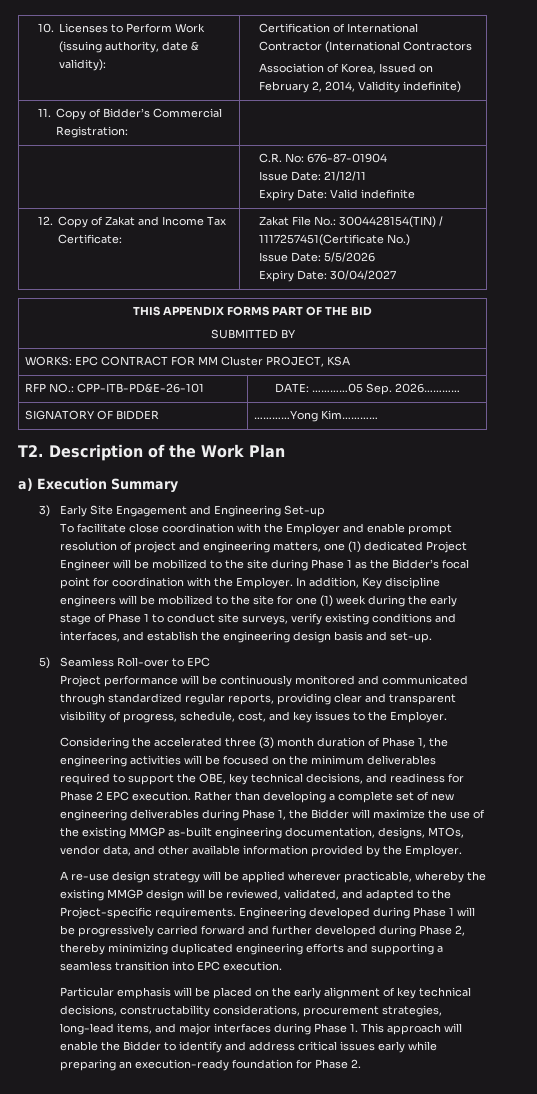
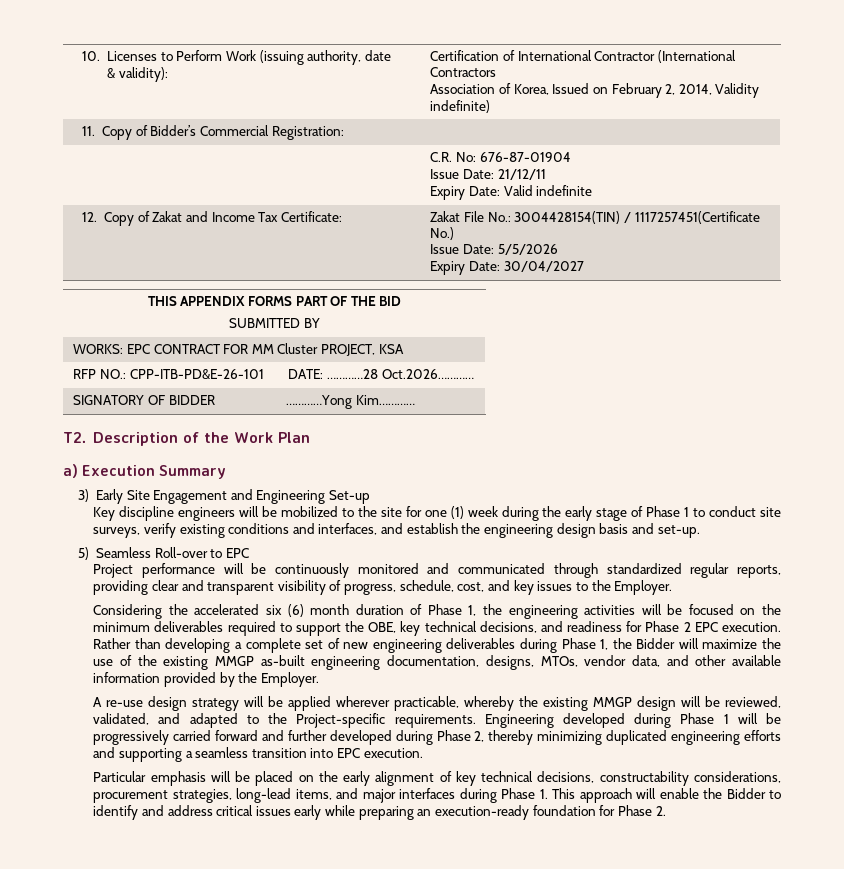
- RFP NO.: CPP-ITB-PD&E-26-101 | DATE: …………05 Sep. 2026…………
+ RFP NO.: CPP-ITB-PD&E-26-101 | DATE: …………28 Oct.2026…………
- To facilitate close coordination with the Employer and enable prompt resolution of project and engineering matters, one (1) dedicated Project Engineer will be mobilized to the site during Phase 1 as the Bidder’s focal point for coordination with the Employer. In addition, Key discipline engineers will be mobilized to the site for one (1) week during the early stage of Phase 1 to conduct site surveys, verify existing conditions and interfaces, and establish the engineering design basis and set-up.
+ Key discipline engineers will be mobilized to the site for one (1) week during the early stage of Phase 1 to conduct site surveys, verify existing conditions and interfaces, and establish the engineering design basis and set-up.
- Considering the accelerated three (3) month duration of Phase 1, the engineering activities will be focused on the minimum deliverables required to support the OBE, key technical decisions, and readiness for Phase 2 EPC execution.
+ Considering the accelerated six (6) month duration of Phase 1, the engineering activities will be focused on the minimum deliverables required to support the OBE, key technical decisions, and readiness for Phase 2 EPC execution.

